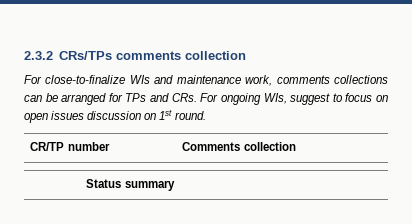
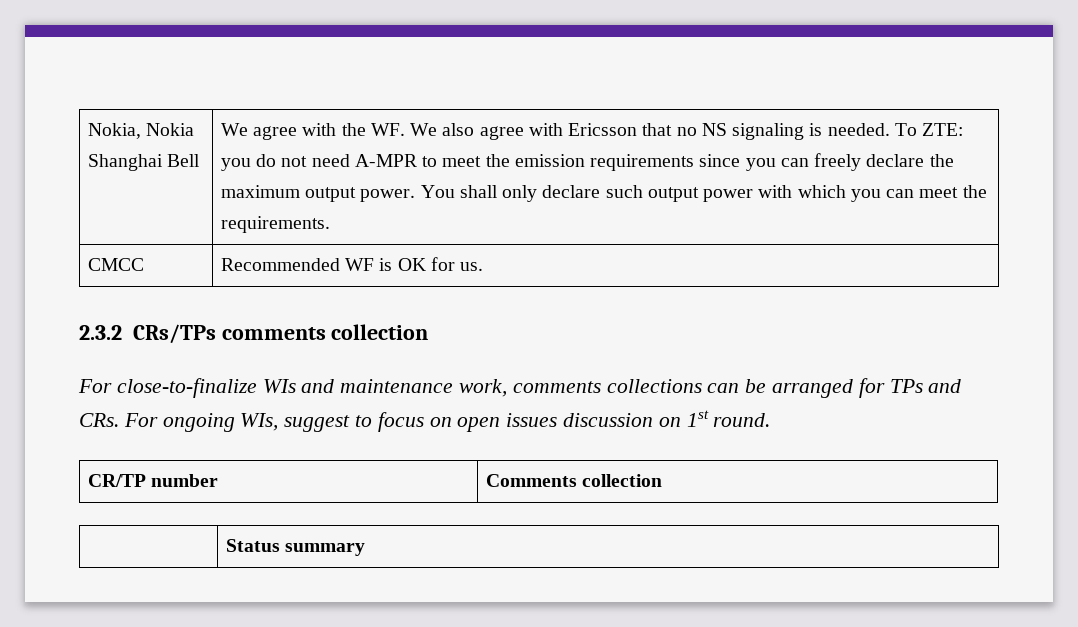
+ Nokia, Nokia Shanghai Bell | We agree with the WF. We also agree with Ericsson that no NS signaling is needed. To ZTE: you do not need A-MPR to meet the emission requirements since you can freely declare the maximum output power. You shall only declare such output power with which you can meet the requirements.
+ CMCC | Recommended WF is OK for us.

